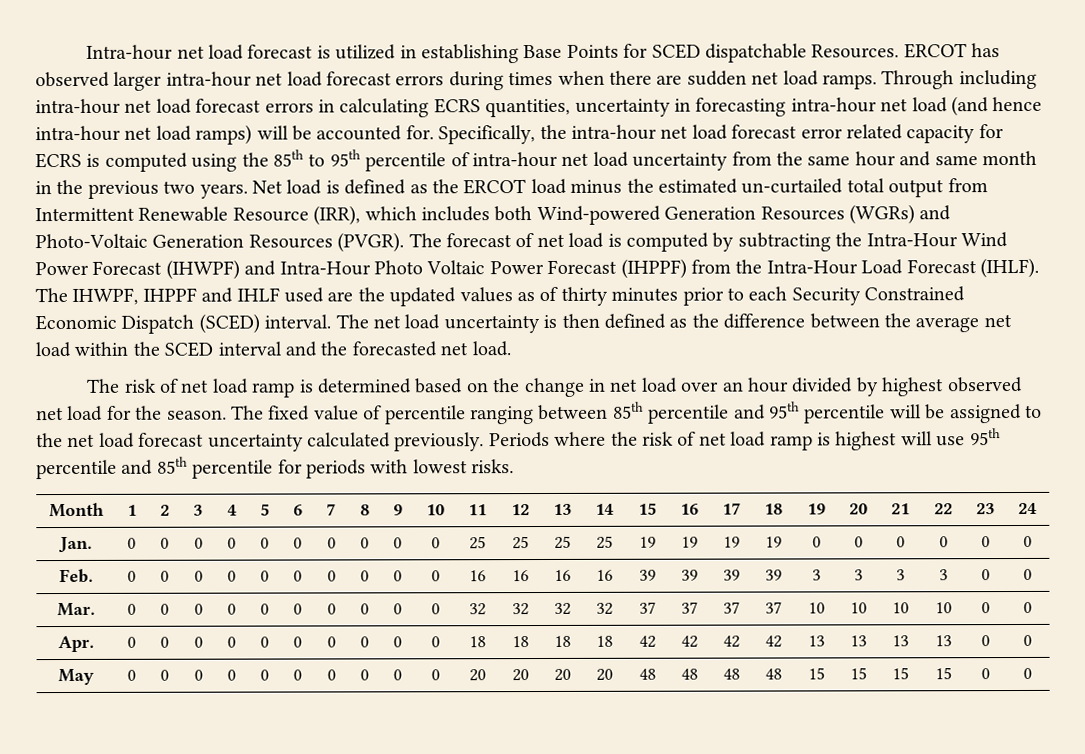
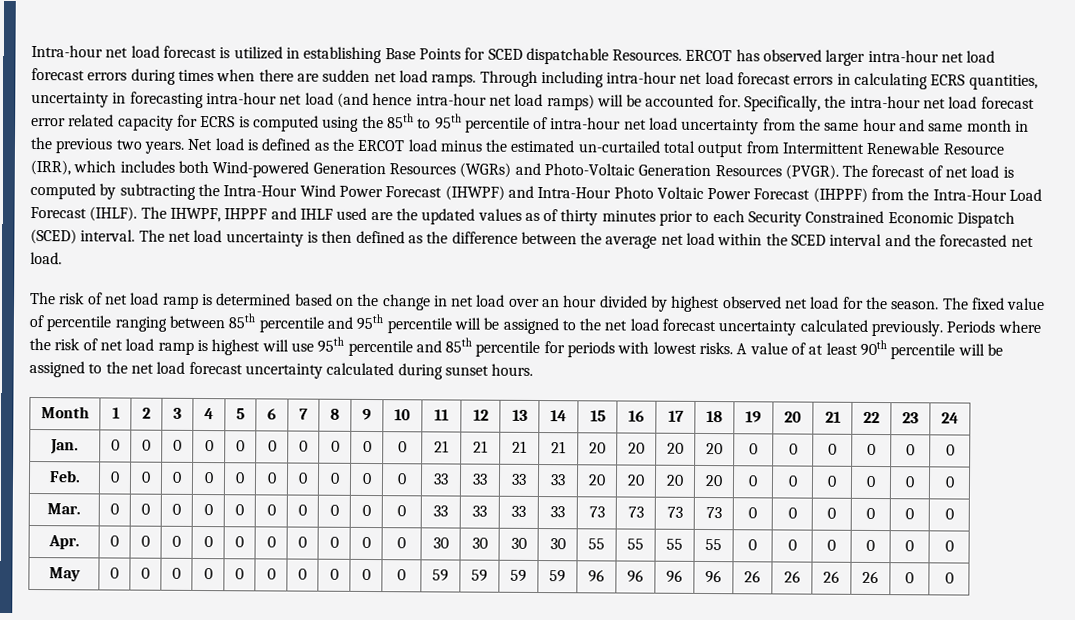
+ A value of at least 90th percentile will be assigned to the net load forecast uncertainty calculated during sunset hours.
- Jan. | 0 | 0 | 0 | 0 | 0 | 0 | 0 | 0 | 0 | 0 | 25 | 25 | 25 | 25 | 19 | 19 | 19 | 19 | 0 | 0 | 0 | 0 | 0 | 0
+ Jan. | 0 | 0 | 0 | 0 | 0 | 0 | 0 | 0 | 0 | 0 | 21 | 21 | 21 | 21 | 20 | 20 | 20 | 20 | 0 | 0 | 0 | 0 | 0 | 0
- Feb. | 0 | 0 | 0 | 0 | 0 | 0 | 0 | 0 | 0 | 0 | 16 | 16 | 16 | 16 | 39 | 39 | 39 | 39 | 3 | 3 | 3 | 3 | 0 | 0
+ Feb. | 0 | 0 | 0 | 0 | 0 | 0 | 0 | 0 | 0 | 0 | 33 | 33 | 33 | 33 | 20 | 20 | 20 | 20 | 0 | 0 | 0 | 0 | 0 | 0
- Mar. | 0 | 0 | 0 | 0 | 0 | 0 | 0 | 0 | 0 | 0 | 32 | 32 | 32 | 32 | 37 | 37 | 37 | 37 | 10 | 10 | 10 | 10 | 0 | 0
+ Mar. | 0 | 0 | 0 | 0 | 0 | 0 | 0 | 0 | 0 | 0 | 33 | 33 | 33 | 33 | 73 | 73 | 73 | 73 | 0 | 0 | 0 | 0 | 0 | 0
- Apr. | 0 | 0 | 0 | 0 | 0 | 0 | 0 | 0 | 0 | 0 | 18 | 18 | 18 | 18 | 42 | 42 | 42 | 42 | 13 | 13 | 13 | 13 | 0 | 0
+ Apr. | 0 | 0 | 0 | 0 | 0 | 0 | 0 | 0 | 0 | 0 | 30 | 30 | 30 | 30 | 55 | 55 | 55 | 55 | 0 | 0 | 0 | 0 | 0 | 0
- May | 0 | 0 | 0 | 0 | 0 | 0 | 0 | 0 | 0 | 0 | 20 | 20 | 20 | 20 | 48 | 48 | 48 | 48 | 15 | 15 | 15 | 15 | 0 | 0
+ May | 0 | 0 | 0 | 0 | 0 | 0 | 0 | 0 | 0 | 0 | 59 | 59 | 59 | 59 | 96 | 96 | 96 | 96 | 26 | 26 | 26 | 26 | 0 | 0

